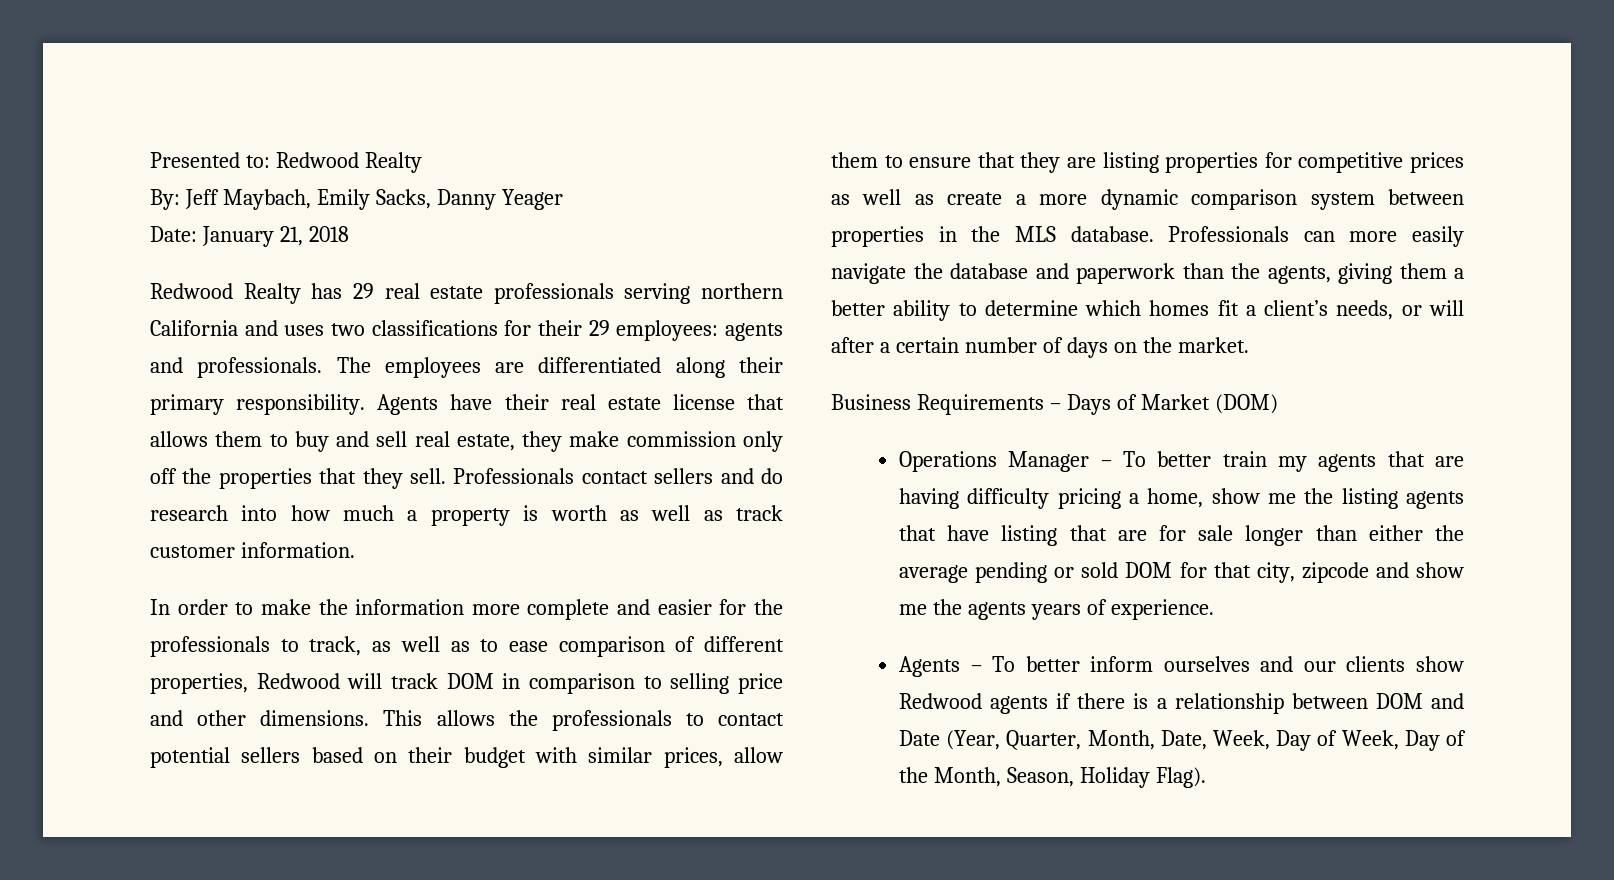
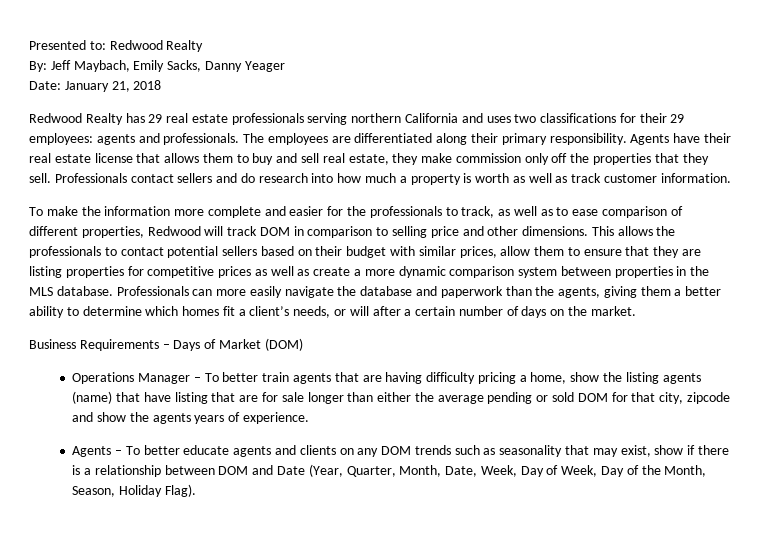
- In order to make the information more complete and easier for the professionals to track, as well as to ease comparison of different properties, Redwood will track DOM in comparison to selling price and other dimensions.
+ To make the information more complete and easier for the professionals to track, as well as to ease comparison of different properties, Redwood will track DOM in comparison to selling price and other dimensions.
- Operations Manager – To better train my agents that are having difficulty pricing a home, show me the listing agents that have listing that are for sale longer than either the average pending or sold DOM for that city, zipcode and show me the agents years of experience.
+ Operations Manager – To better train agents that are having difficulty pricing a home, show the listing agents (name) that have listing that are for sale longer than either the average pending or sold DOM for that city, zipcode and show the agents years of experience.
- Agents – To better inform ourselves and our clients show Redwood agents if there is a relationship between DOM and Date (Year, Quarter, Month, Date, Week, Day of Week, Day of the Month, Season, Holiday Flag).
+ Agents – To better educate agents and clients on any DOM trends such as seasonality that may exist, show if there is a relationship between DOM and Date (Year, Quarter, Month, Date, Week, Day of Week, Day of the Month, Season, Holiday Flag).

